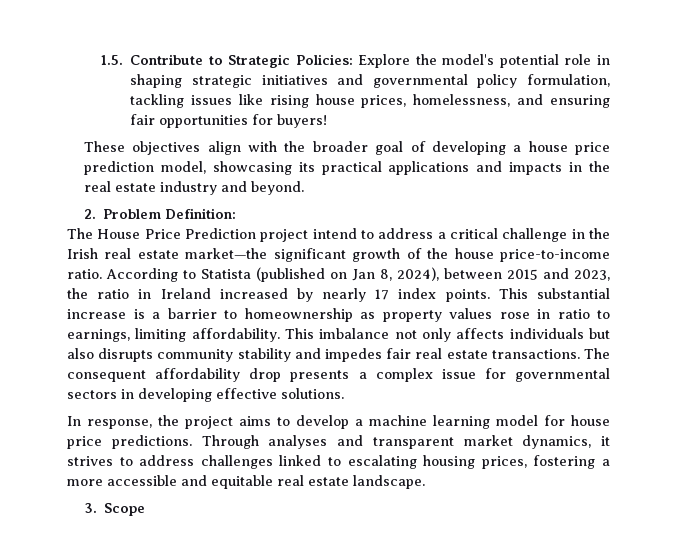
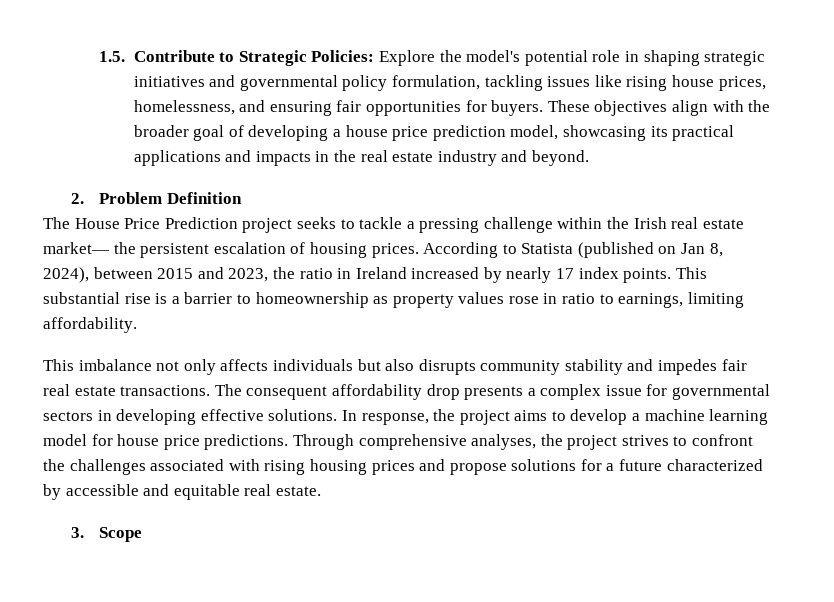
- 1.5. Contribute to Strategic Policies: Explore the model's potential role in shaping strategic initiatives and governmental policy formulation, tackling issues like rising house prices, homelessness, and ensuring fair opportunities for buyers!
- These objectives align with the broader goal of developing a house price prediction model, showcasing its practical applications and impacts in the real estate industry and beyond.
+ 1.5. Contribute to Strategic Policies: Explore the model's potential role in shaping strategic initiatives and governmental policy formulation, tackling issues like rising house prices, homelessness, and ensuring fair opportunities for buyers. These objectives align with the broader goal of developing a house price prediction model, showcasing its practical applications and impacts in the real estate industry and beyond.
- 2. Problem Definition:
+ 2. Problem Definition
- The House Price Prediction project intend to address a critical challenge in the Irish real estate market—the significant growth of the house price-to-income ratio.
+ The House Price Prediction project seeks to tackle a pressing challenge within the Irish real estate market— the persistent escalation of housing prices.
- This substantial increase is a barrier to homeownership as property values rose in ratio to earnings, limiting affordability. This imbalance not only affects individuals but also disrupts community stability and impedes fair real estate transactions.
+ This substantial rise is a barrier to homeownership as property values rose in ratio to earnings, limiting affordability.
+ This imbalance not only affects individuals but also disrupts community stability and impedes fair real estate transactions.
- The consequent affordability drop presents a complex issue for governmental sectors in developing effective solutions.
- In response, the project aims to develop a machine learning model for house price predictions.
+ The consequent affordability drop presents a complex issue for governmental sectors in developing effective solutions. In response, the project aims to develop a machine learning model for house price predictions.
- Through analyses and transparent market dynamics, it strives to address challenges linked to escalating housing prices, fostering a more accessible and equitable real estate landscape.
+ Through comprehensive analyses, the project strives to confront the challenges associated with rising housing prices and propose solutions for a future characterized by accessible and equitable real estate.

